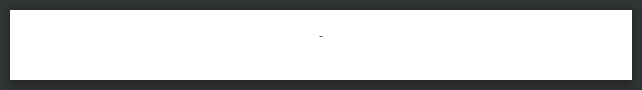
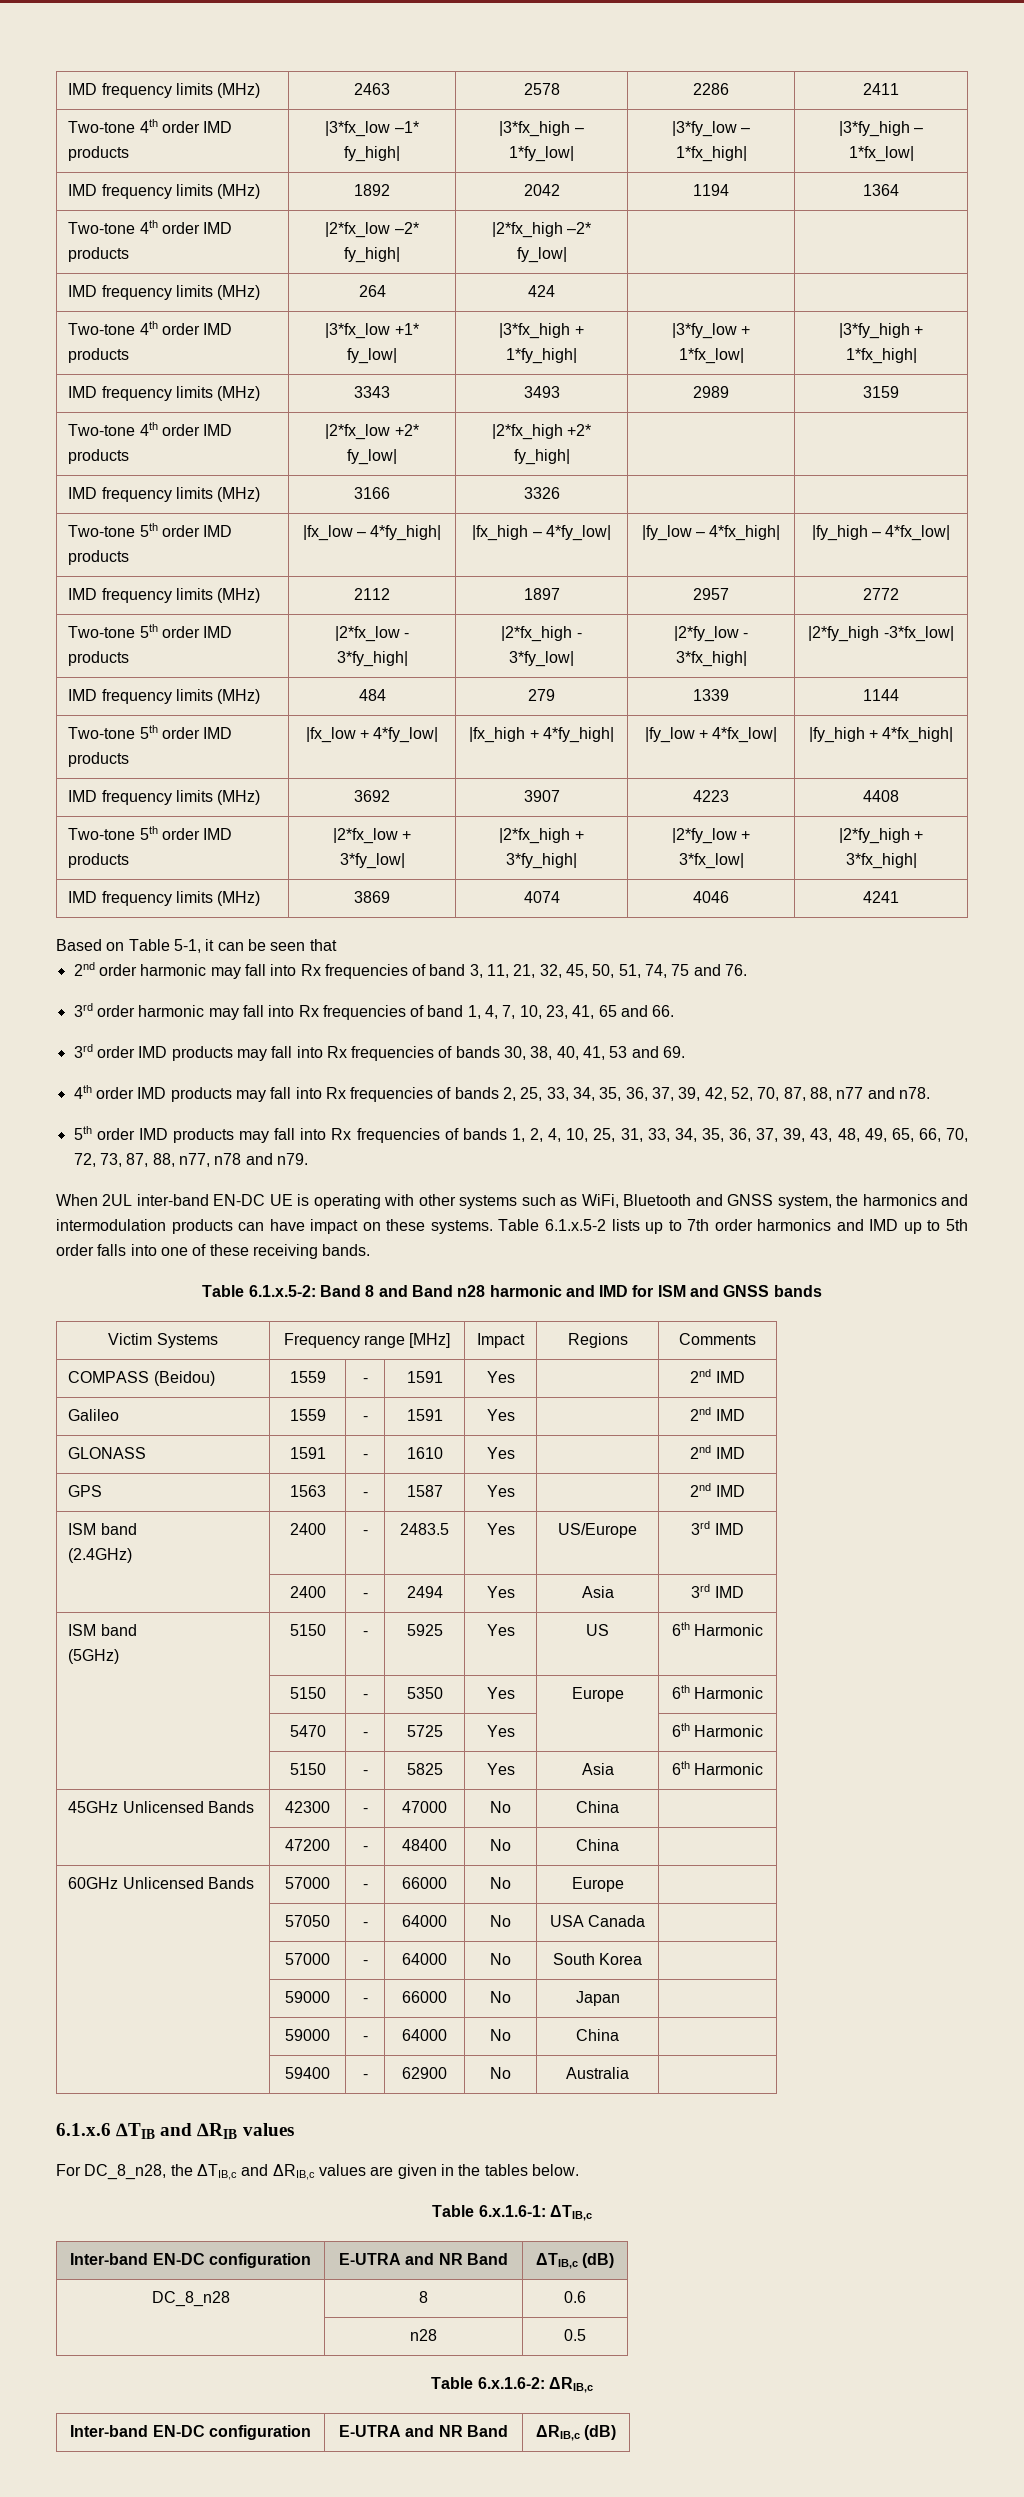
- -
+ IMD frequency limits (MHz) | 2463 | 2578 | 2286 | 2411
+ Two-tone 4th order IMD products | |3*fx_low –1* fy_high| | |3*fx_high – 1*fy_low| | |3*fy_low – 1*fx_high| | |3*fy_high – 1*fx_low|
+ IMD frequency limits (MHz) | 1892 | 2042 | 1194 | 1364
+ Two-tone 4th order IMD products | |2*fx_low –2* fy_high| | |2*fx_high –2* fy_low| | |
+ IMD frequency limits (MHz) | 264 | 424 | |
+ Two-tone 4th order IMD products | |3*fx_low +1* fy_low| | |3*fx_high + 1*fy_high| | |3*fy_low + 1*fx_low| | |3*fy_high + 1*fx_high|
+ IMD frequency limits (MHz) | 3343 | 3493 | 2989 | 3159
+ Two-tone 4th order IMD products | |2*fx_low +2* fy_low| | |2*fx_high +2* fy_high| | |
+ IMD frequency limits (MHz) | 3166 | 3326 | |
+ Two-tone 5th order IMD products | |fx_low – 4*fy_high| | |fx_high – 4*fy_low| | |fy_low – 4*fx_high| | |fy_high – 4*fx_low|
+ IMD frequency limits (MHz) | 2112 | 1897 | 2957 | 2772
+ Two-tone 5th order IMD products | |2*fx_low - 3*fy_high| | |2*fx_high - 3*fy_low| | |2*fy_low - 3*fx_high| | |2*fy_high -3*fx_low|
+ IMD frequency limits (MHz) | 484 | 279 | 1339 | 1144
+ Two-tone 5th order IMD products | |fx_low + 4*fy_low| | |fx_high + 4*fy_high| | |fy_low + 4*fx_low| | |fy_high + 4*fx_high|
+ IMD frequency limits (MHz) | 3692 | 3907 | 4223 | 4408
+ Two-tone 5th order IMD products | |2*fx_low + 3*fy_low| | |2*fx_high + 3*fy_high| | |2*fy_low + 3*fx_low| | |2*fy_high + 3*fx_high|
+ IMD frequency limits (MHz) | 3869 | 4074 | 4046 | 4241
+ Based on Table 5-1, it can be seen that
+ 2nd order harmonic may fall into Rx frequencies of band 3, 11, 21, 32, 45, 50, 51, 74, 75 and 76.
+ 3rd order harmonic may fall into Rx frequencies of band 1, 4, 7, 10, 23, 41, 65 and 66.
+ 3rd order IMD products may fall into Rx frequencies of bands 30, 38, 40, 41, 53 and 69.
+ 4th order IMD products may fall into Rx frequencies of bands 2, 25, 33, 34, 35, 36, 37, 39, 42, 52, 70, 87, 88, n77 and n78.
+ 5th order IMD products may fall into Rx frequencies of bands 1, 2, 4, 10, 25, 31, 33, 34, 35, 36, 37, 39, 43, 48, 49, 65, 66, 70, 72, 73, 87, 88, n77, n78 and n79.
+ When 2UL inter-band EN-DC UE is operating with other systems such as WiFi, Bluetooth and GNSS system, the harmonics and intermodulation products can have impact on these systems. Table 6.1.x.5-2 lists up to 7th order harmonics and IMD up to 5th order falls into one of these receiving bands.
+ Table 6.1.x.5-2: Band 8 and Band n28 harmonic and IMD for ISM and GNSS bands
+ Victim Systems | Frequency range [MHz] | Impact | Regions | Comments
+ COMPASS (Beidou) | 1559 | - | 1591 | Yes | | 2nd IMD
+ Galileo | 1559 | - | 1591 | Yes | | 2nd IMD
+ GLONASS | 1591 | - | 1610 | Yes | | 2nd IMD
+ GPS | 1563 | - | 1587 | Yes | | 2nd IMD
+ ISM band
+ (2.4GHz) | 2400 | - | 2483.5 | Yes | US/Europe | 3rd IMD
+ | 2400 | - | 2494 | Yes | Asia | 3rd IMD
+ ISM band
+ (5GHz) | 5150 | - | 5925 | Yes | US | 6th Harmonic
+ | 5150 | - | 5350 | Yes | Europe | 6th Harmonic
+ | 5470 | - | 5725 | Yes | | 6th Harmonic
+ | 5150 | - | 5825 | Yes | Asia | 6th Harmonic
+ 45GHz Unlicensed Bands | 42300 | - | 47000 | No | China |
+ | 47200 | - | 48400 | No | China |
+ 60GHz Unlicensed Bands | 57000 | - | 66000 | No | Europe |
+ | 57050 | - | 64000 | No | USA Canada |
+ | 57000 | - | 64000 | No | South Korea |
+ | 59000 | - | 66000 | No | Japan |
+ | 59000 | - | 64000 | No | China |
+ | 59400 | - | 62900 | No | Australia |
+ 6.1.x.6 ∆TIB and ∆RIB values
+ For DC_8_n28, the ΔTIB,c and ΔRIB,c values are given in the tables below.
+ Table 6.x.1.6-1: ΔTIB,c
+ Inter-band EN-DC configuration | E-UTRA and NR Band | ΔTIB,c (dB)
+ DC_8_n28 | 8 | 0.6
+ | n28 | 0.5
+ Table 6.x.1.6-2: ΔRIB,c
+ Inter-band EN-DC configuration | E-UTRA and NR Band | ΔRIB,c (dB)

